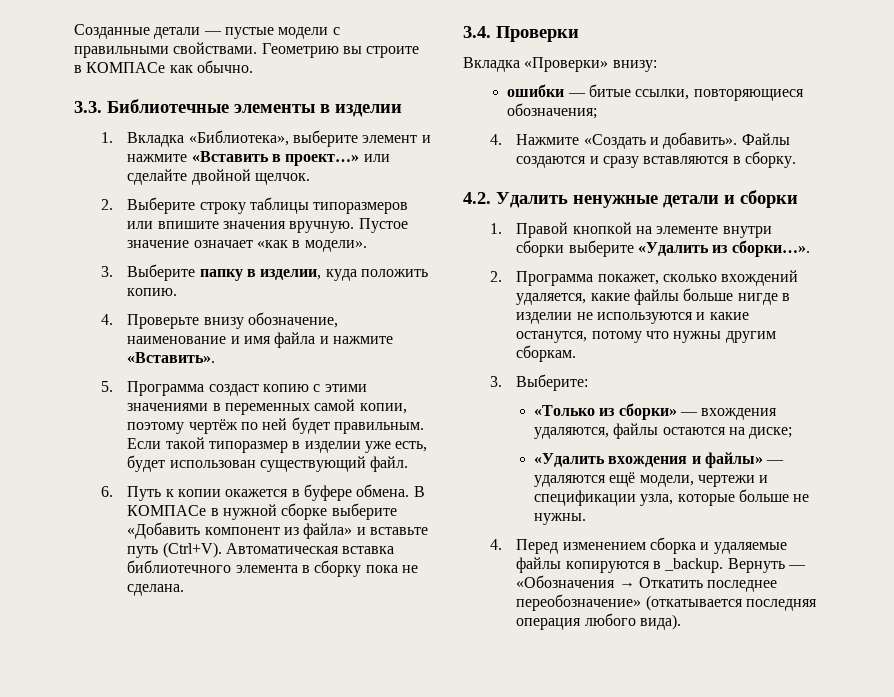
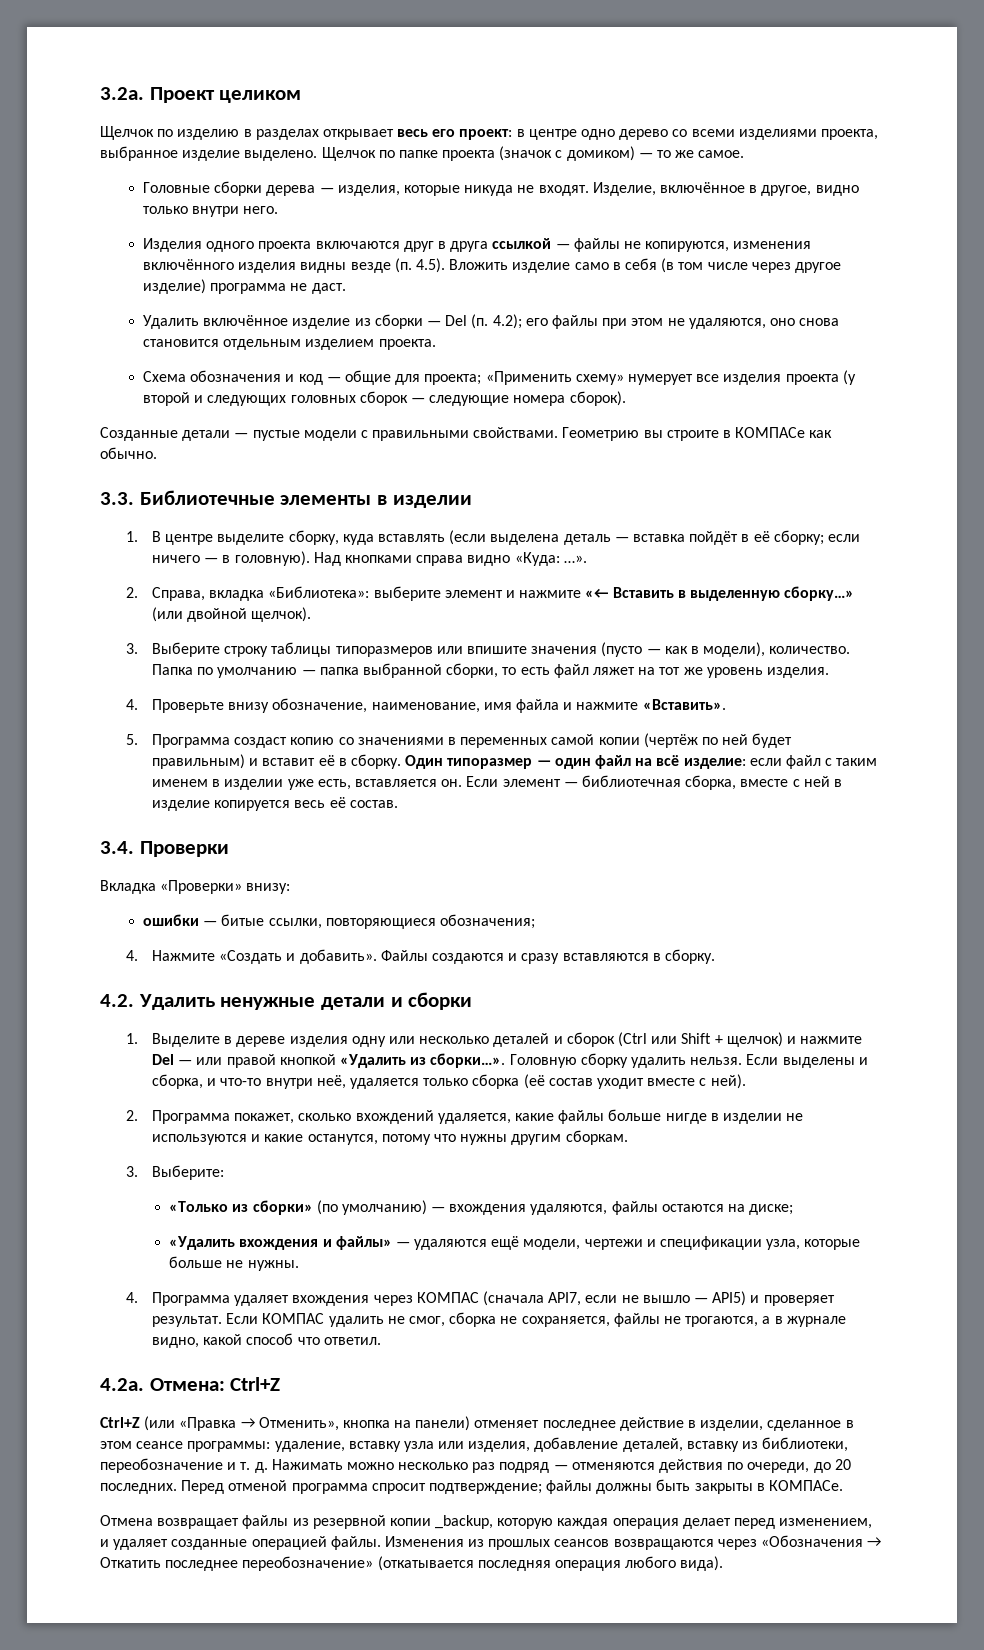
+ 3.2а. Проект целиком
+ Щелчок по изделию в разделах открывает весь его проект: в центре одно дерево со всеми изделиями проекта, выбранное изделие выделено. Щелчок по папке проекта (значок с домиком) — то же самое.
+ Головные сборки дерева — изделия, которые никуда не входят. Изделие, включённое в другое, видно только внутри него.
+ Изделия одного проекта включаются друг в друга ссылкой — файлы не копируются, изменения включённого изделия видны везде (п. 4.5). Вложить изделие само в себя (в том числе через другое изделие) программа не даст.
+ Удалить включённое изделие из сборки — Del (п. 4.2); его файлы при этом не удаляются, оно снова становится отдельным изделием проекта.
+ Схема обозначения и код — общие для проекта; «Применить схему» нумерует все изделия проекта (у второй и следующих головных сборок — следующие номера сборок).
- 1. Вкладка «Библиотека», выберите элемент и нажмите «Вставить в проект…» или сделайте двойной щелчок.
- 2. Выберите строку таблицы типоразмеров или впишите значения вручную. Пустое значение означает «как в модели».
- 3. Выберите папку в изделии, куда положить копию.
+ 1. В центре выделите сборку, куда вставлять (если выделена деталь — вставка пойдёт в её сборку; если ничего — в головную). Над кнопками справа видно «Куда: …».
+ 2. Справа, вкладка «Библиотека»: выберите элемент и нажмите «← Вставить в выделенную сборку…» (или двойной щелчок).
+ 3. Выберите строку таблицы типоразмеров или впишите значения (пусто — как в модели), количество. Папка по умолчанию — папка выбранной сборки, то есть файл ляжет на тот же уровень изделия.
- 4. Проверьте внизу обозначение, наименование и имя файла и нажмите «Вставить».
+ 4. Проверьте внизу обозначение, наименование, имя файла и нажмите «Вставить».
- 5. Программа создаст копию с этими значениями в переменных самой копии, поэтому чертёж по ней будет правильным. Если такой типоразмер в изделии уже есть, будет использован существующий файл.
- 6. Путь к копии окажется в буфере обмена. В КОМПАСе в нужной сборке выберите «Добавить компонент из файла» и вставьте путь (Ctrl+V). Автоматическая вставка библиотечного элемента в сборку пока не сделана.
+ 5. Программа создаст копию со значениями в переменных самой копии (чертёж по ней будет правильным) и вставит её в сборку. Один типоразмер — один файл на всё изделие: если файл с таким именем в изделии уже есть, вставляется он. Если элемент — библиотечная сборка, вместе с ней в изделие копируется весь её состав.
- 1. Правой кнопкой на элементе внутри сборки выберите «Удалить из сборки…».
+ 1. Выделите в дереве изделия одну или несколько деталей и сборок (Ctrl или Shift + щелчок) и нажмите Del — или правой кнопкой «Удалить из сборки…». Головную сборку удалить нельзя. Если выделены и сборка, и что-то внутри неё, удаляется только сборка (её состав уходит вместе с ней).
- «Только из сборки» — вхождения удаляются, файлы остаются на диске;
+ «Только из сборки» (по умолчанию) — вхождения удаляются, файлы остаются на диске;
- 4. Перед изменением сборка и удаляемые файлы копируются в _backup. Вернуть — «Обозначения → Откатить последнее переобозначение» (откатывается последняя операция любого вида).
+ 4. Программа удаляет вхождения через КОМПАС (сначала API7, если не вышло — API5) и проверяет результат. Если КОМПАС удалить не смог, сборка не сохраняется, файлы не трогаются, а в журнале видно, какой способ что ответил.
+ 4.2а. Отмена: Ctrl+Z
+ Ctrl+Z (или «Правка → Отменить», кнопка на панели) отменяет последнее действие в изделии, сделанное в этом сеансе программы: удаление, вставку узла или изделия, добавление деталей, вставку из библиотеки, переобозначение и т. д. Нажимать можно несколько раз подряд — отменяются действия по очереди, до 20 последних. Перед отменой программа спросит подтверждение; файлы должны быть закрыты в КОМПАСе.
+ Отмена возвращает файлы из резервной копии _backup, которую каждая операция делает перед изменением, и удаляет созданные операцией файлы. Изменения из прошлых сеансов возвращаются через «Обозначения → Откатить последнее переобозначение» (откатывается последняя операция любого вида).

